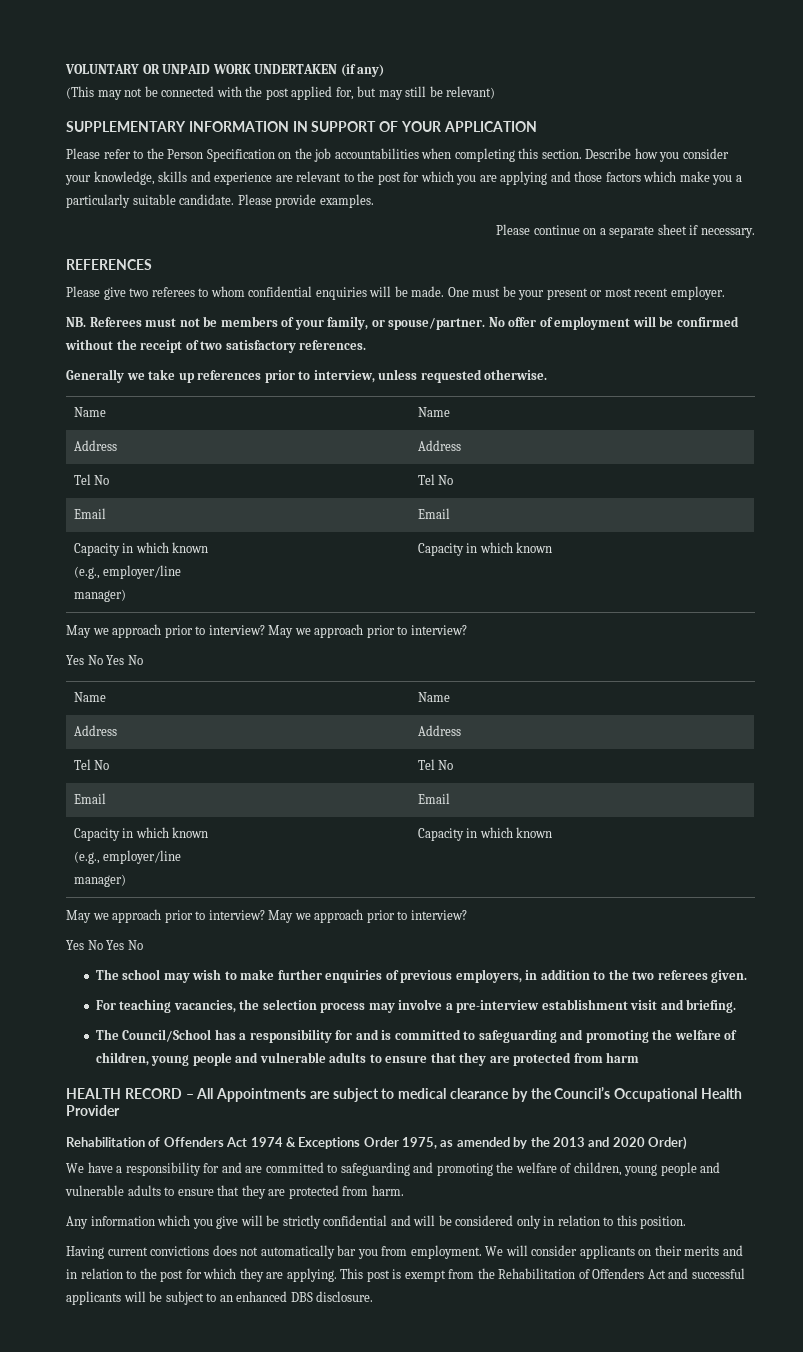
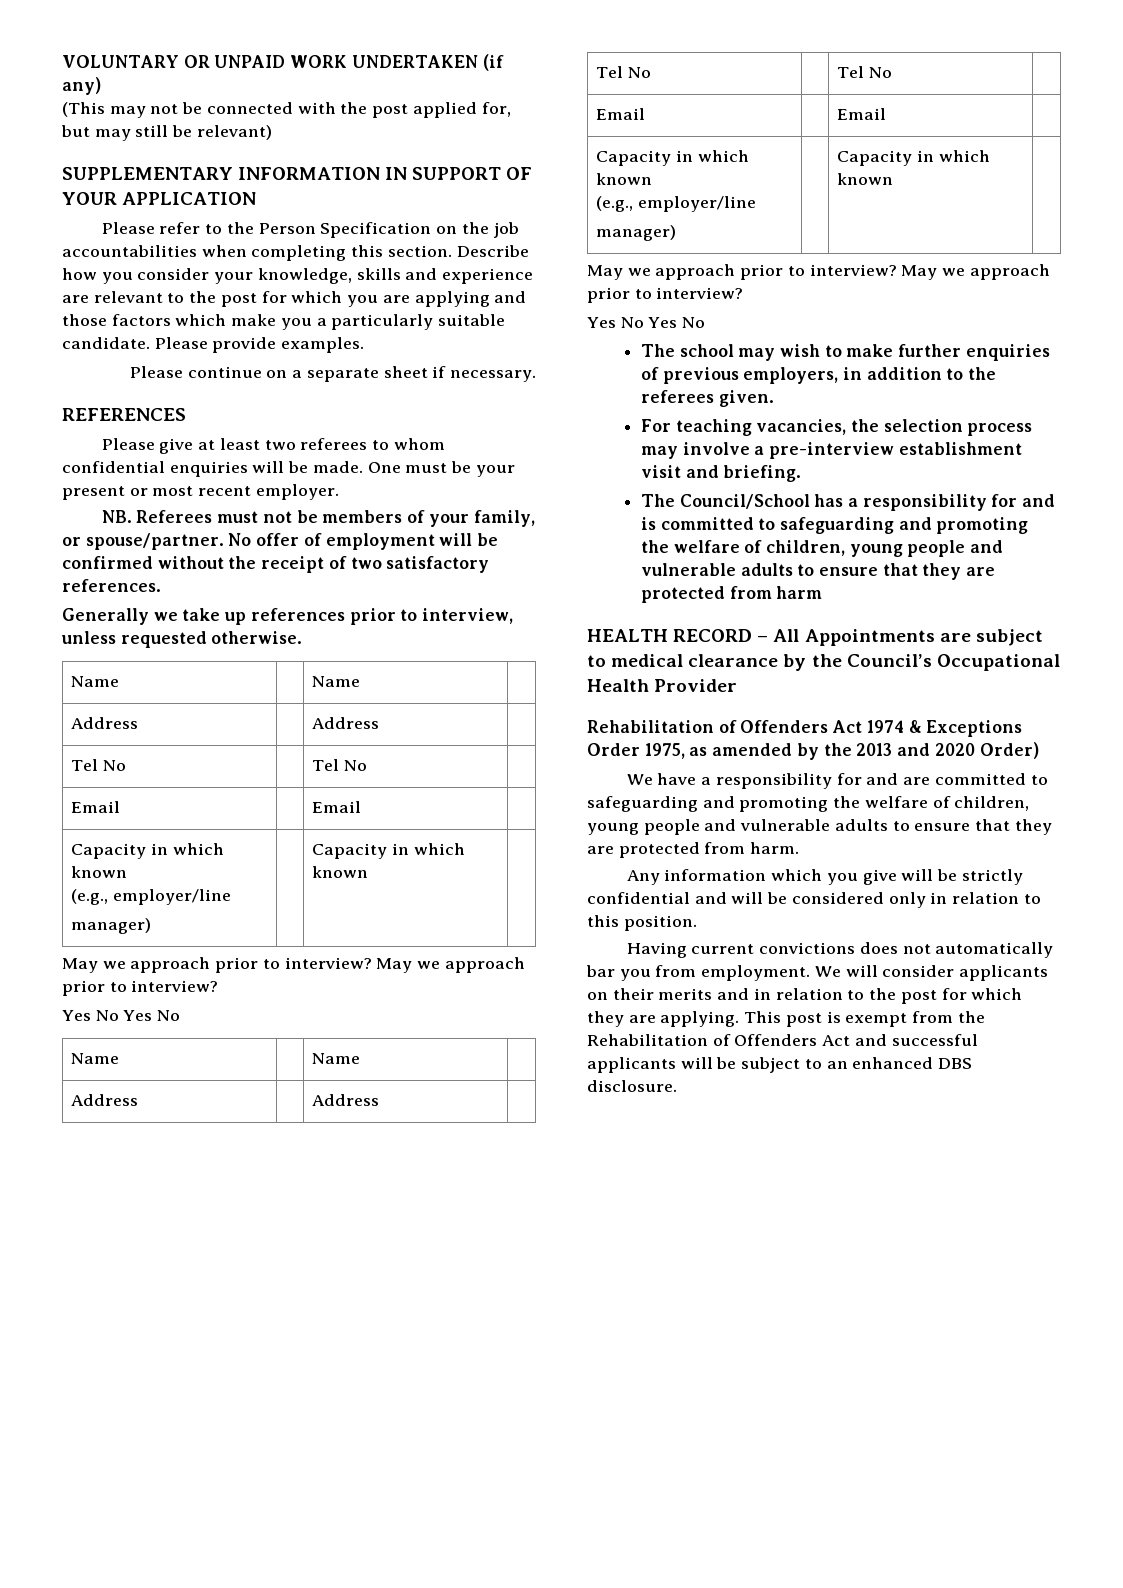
- Please give two referees to whom confidential enquiries will be made.
+ Please give at least two referees to whom confidential enquiries will be made.
- The school may wish to make further enquiries of previous employers, in addition to the two referees given.
+ The school may wish to make further enquiries of previous employers, in addition to the referees given.

